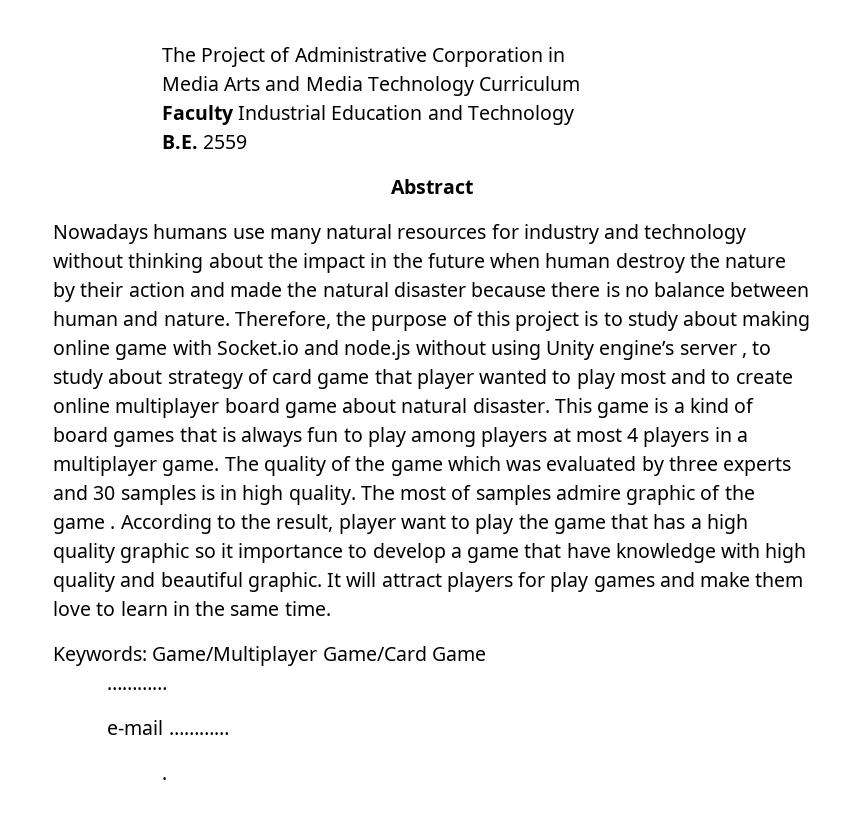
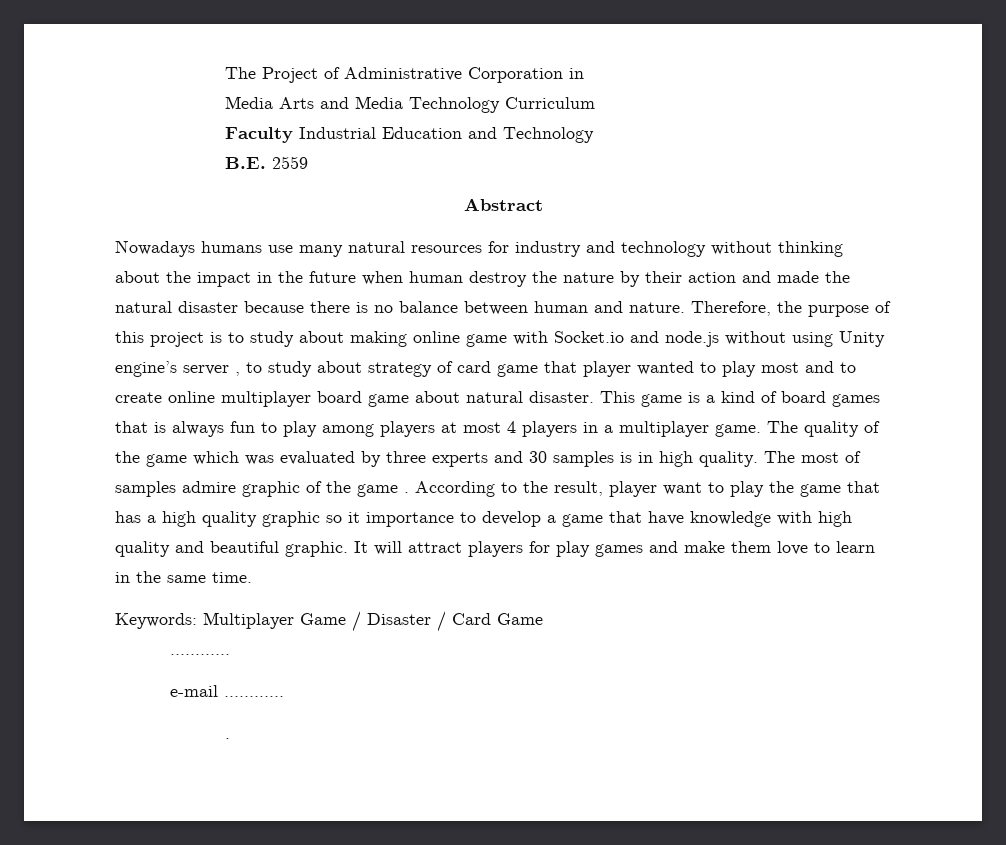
- Keywords: Game/Multiplayer Game/Card Game
+ Keywords: Multiplayer Game / Disaster / Card Game

